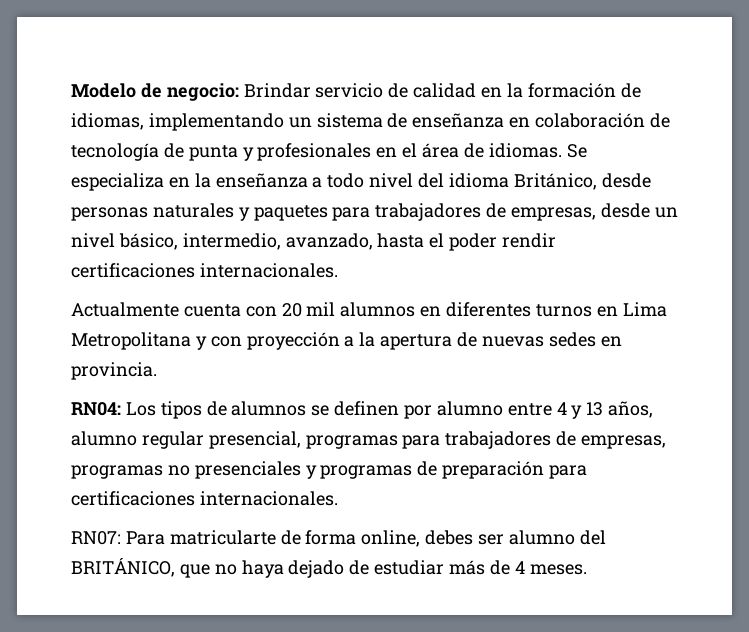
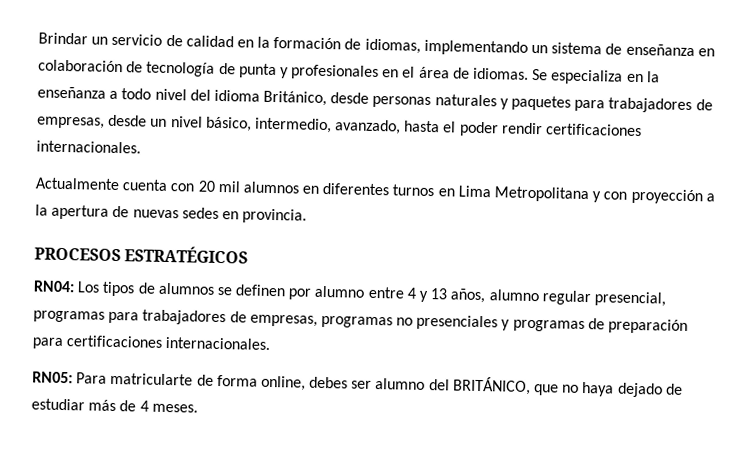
- Modelo de negocio: Brindar servicio de calidad en la formación de idiomas, implementando un sistema de enseñanza en colaboración de tecnología de punta y profesionales en el área de idiomas.
+ Brindar un servicio de calidad en la formación de idiomas, implementando un sistema de enseñanza en colaboración de tecnología de punta y profesionales en el área de idiomas.
+ PROCESOS ESTRATÉGICOS
- RN07: Para matricularte de forma online, debes ser alumno del BRITÁNICO, que no haya dejado de estudiar más de 4 meses.
+ RN05: Para matricularte de forma online, debes ser alumno del BRITÁNICO, que no haya dejado de estudiar más de 4 meses.

